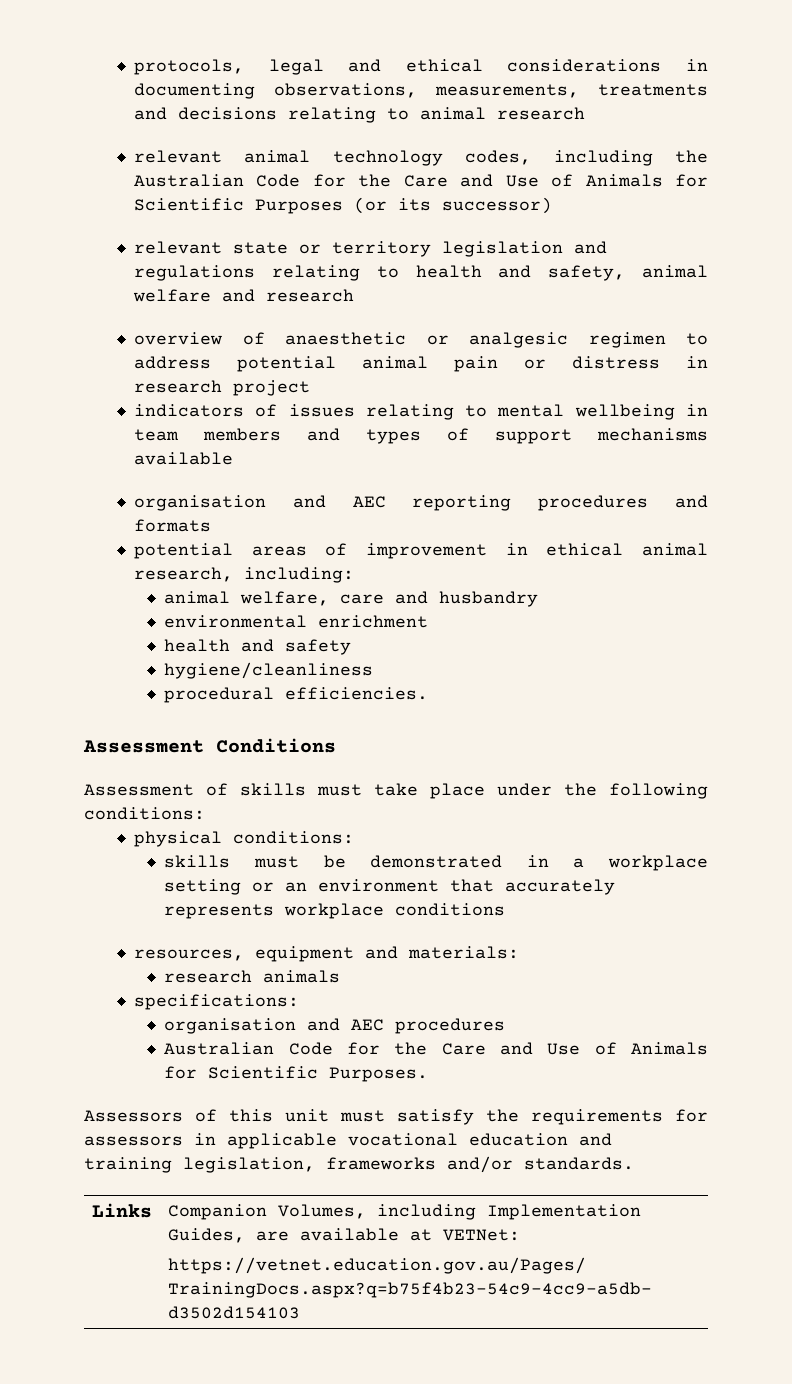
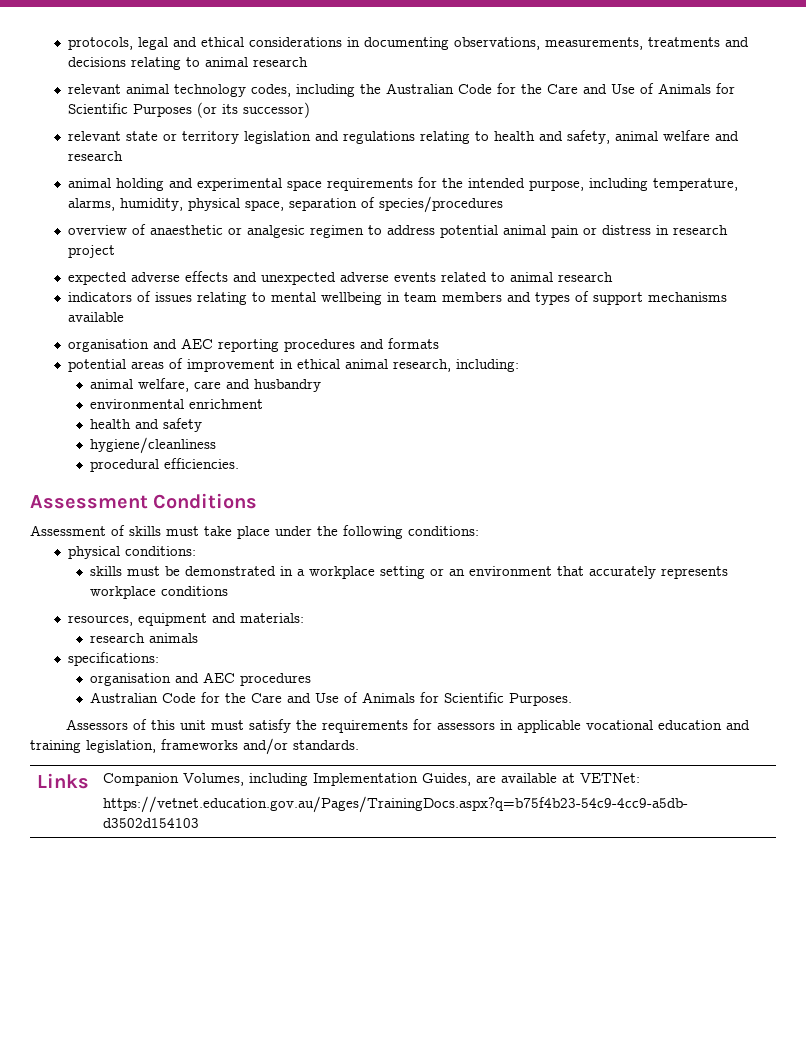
+ animal holding and experimental space requirements for the intended purpose, including temperature, alarms, humidity, physical space, separation of species/procedures
+ expected adverse effects and unexpected adverse events related to animal research

